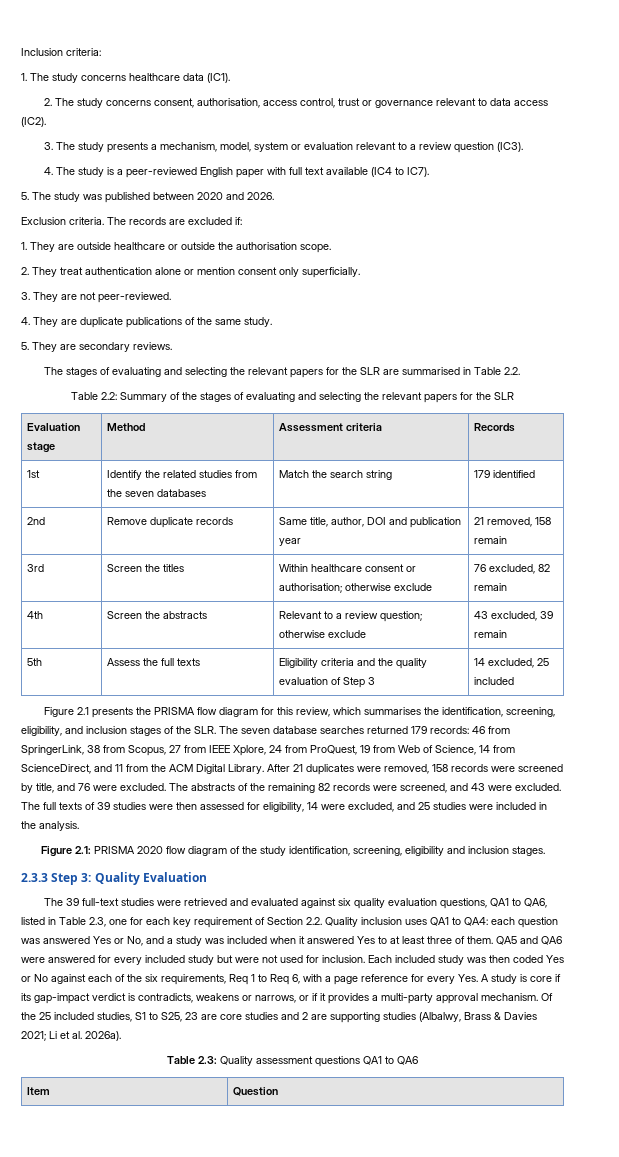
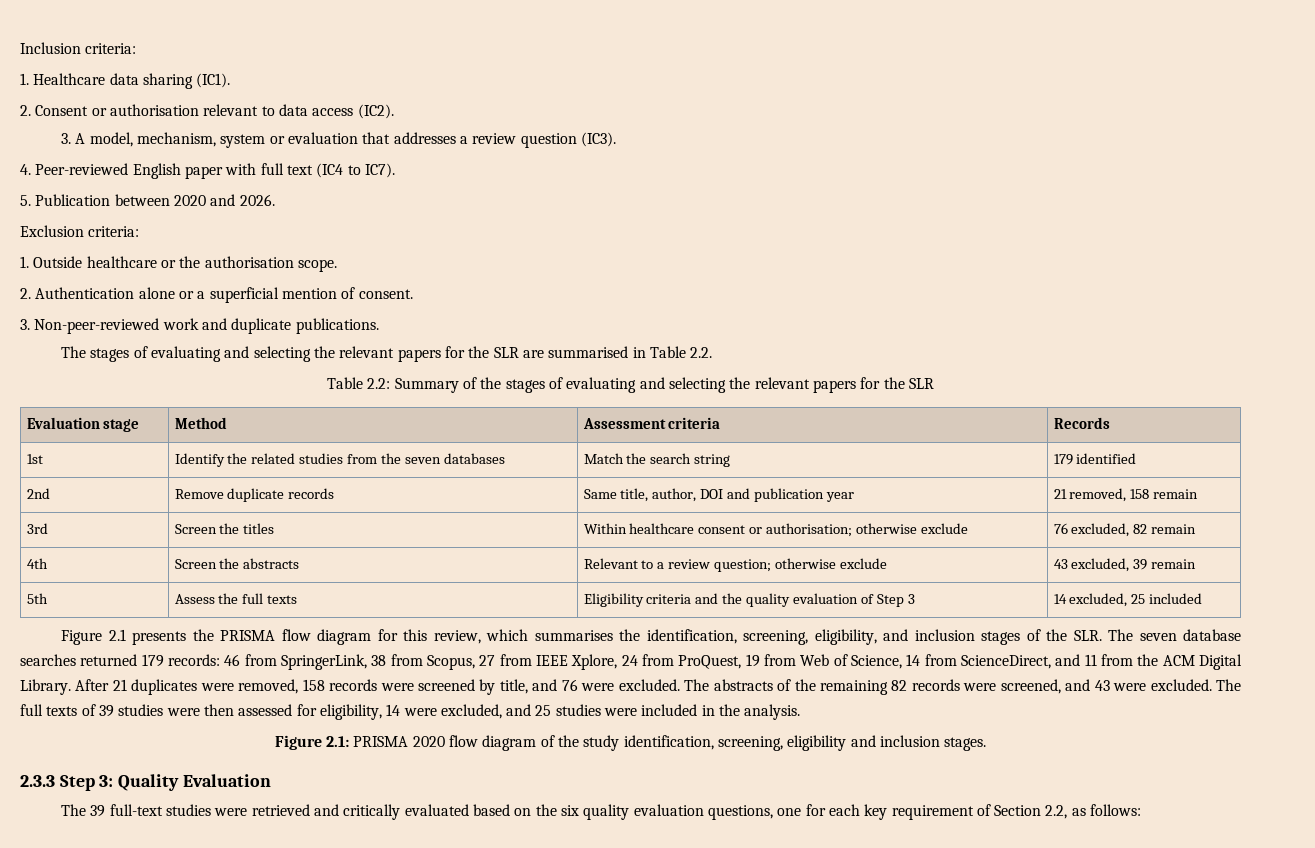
- 1. The study concerns healthcare data (IC1).
- 2. The study concerns consent, authorisation, access control, trust or governance relevant to data access (IC2).
+ 1. Healthcare data sharing (IC1).
+ 2. Consent or authorisation relevant to data access (IC2).
- 3. The study presents a mechanism, model, system or evaluation relevant to a review question (IC3).
+ 3. A model, mechanism, system or evaluation that addresses a review question (IC3).
- 4. The study is a peer-reviewed English paper with full text available (IC4 to IC7).
+ 4. Peer-reviewed English paper with full text (IC4 to IC7).
- 5. The study was published between 2020 and 2026.
+ 5. Publication between 2020 and 2026.
- Exclusion criteria. The records are excluded if:
- 1. They are outside healthcare or outside the authorisation scope.
+ Exclusion criteria:
+ 1. Outside healthcare or the authorisation scope.
- 2. They treat authentication alone or mention consent only superficially.
- 3. They are not peer-reviewed.
- 4. They are duplicate publications of the same study.
- 5. They are secondary reviews.
+ 2. Authentication alone or a superficial mention of consent.
+ 3. Non-peer-reviewed work and duplicate publications.
- The 39 full-text studies were retrieved and evaluated against six quality evaluation questions, QA1 to QA6, listed in Table 2.3, one for each key requirement of Section 2.2. Quality inclusion uses QA1 to QA4: each question was answered Yes or No, and a study was included when it answered Yes to at least three of them. QA5 and QA6 were answered for every included study but were not used for inclusion. Each included study was then coded Yes or No against each of the six requirements, Req 1 to Req 6, with a page reference for every Yes. A study is core if its gap-impact verdict is contradicts, weakens or narrows, or if it provides a multi-party approval mechanism. Of the 25 included studies, S1 to S25, 23 are core studies and 2 are supporting studies (Albalwy, Brass & Davies 2021; Li et al. 2026a).
- Table 2.3: Quality assessment questions QA1 to QA6
- Item | Question
+ The 39 full-text studies were retrieved and critically evaluated based on the six quality evaluation questions, one for each key requirement of Section 2.2, as follows:

